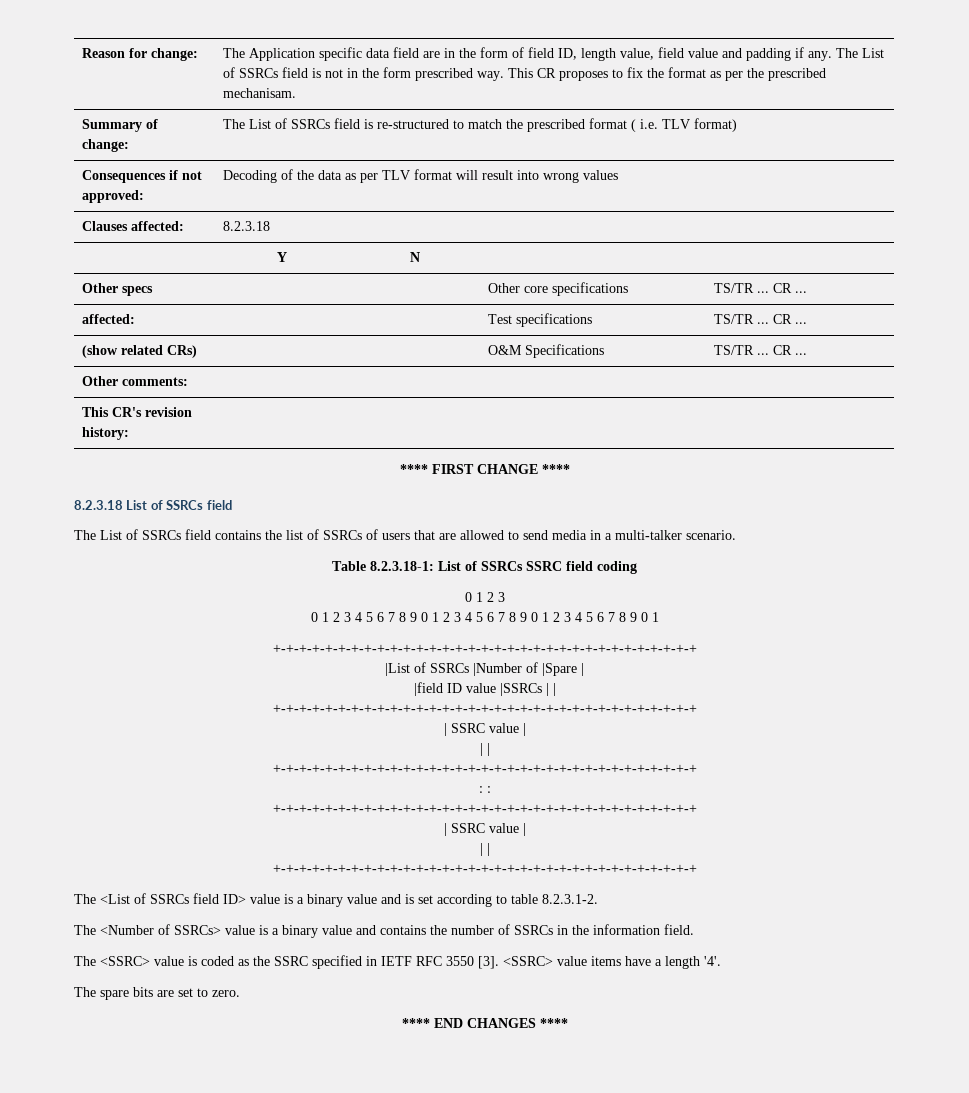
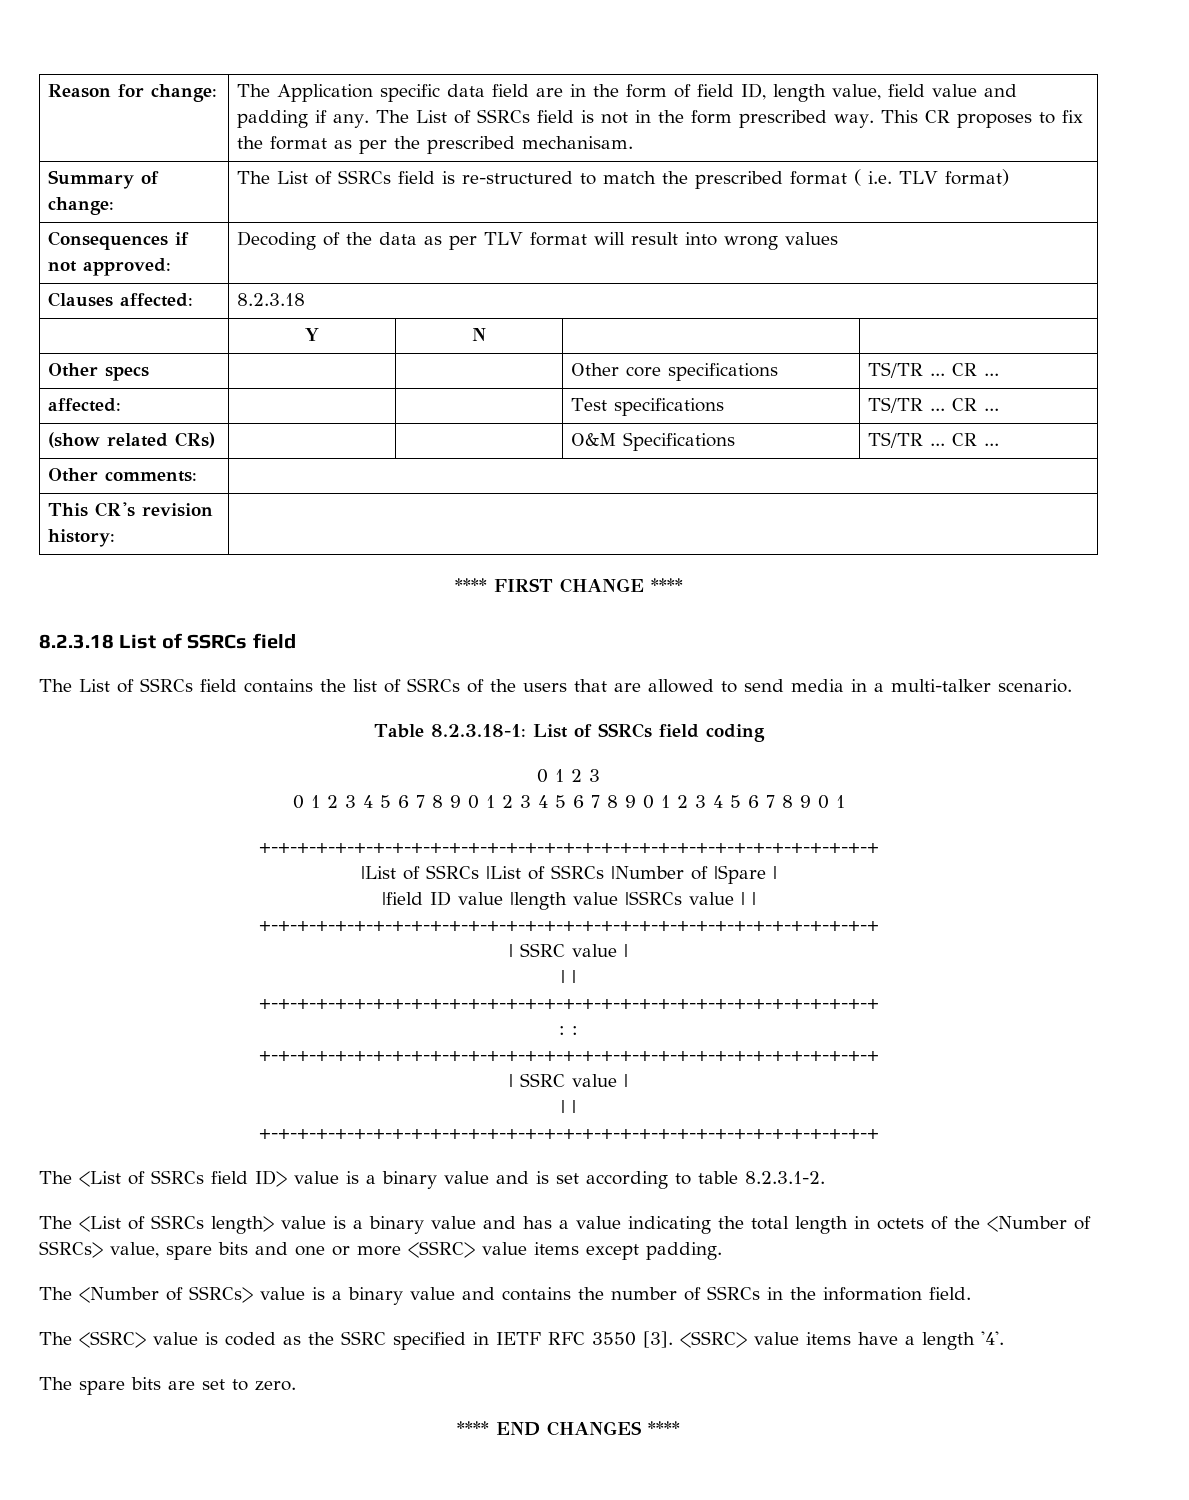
- The List of SSRCs field contains the list of SSRCs of users that are allowed to send media in a multi-talker scenario.
+ The List of SSRCs field contains the list of SSRCs of the users that are allowed to send media in a multi-talker scenario.
- Table 8.2.3.18-1: List of SSRCs SSRC field coding
+ Table 8.2.3.18-1: List of SSRCs field coding
- |List of SSRCs |Number of |Spare |
+ |List of SSRCs |List of SSRCs |Number of |Spare |
- |field ID value |SSRCs | |
+ |field ID value |length value |SSRCs value | |
+ The <List of SSRCs length> value is a binary value and has a value indicating the total length in octets of the <Number of SSRCs> value, spare bits and one or more <SSRC> value items except padding.

